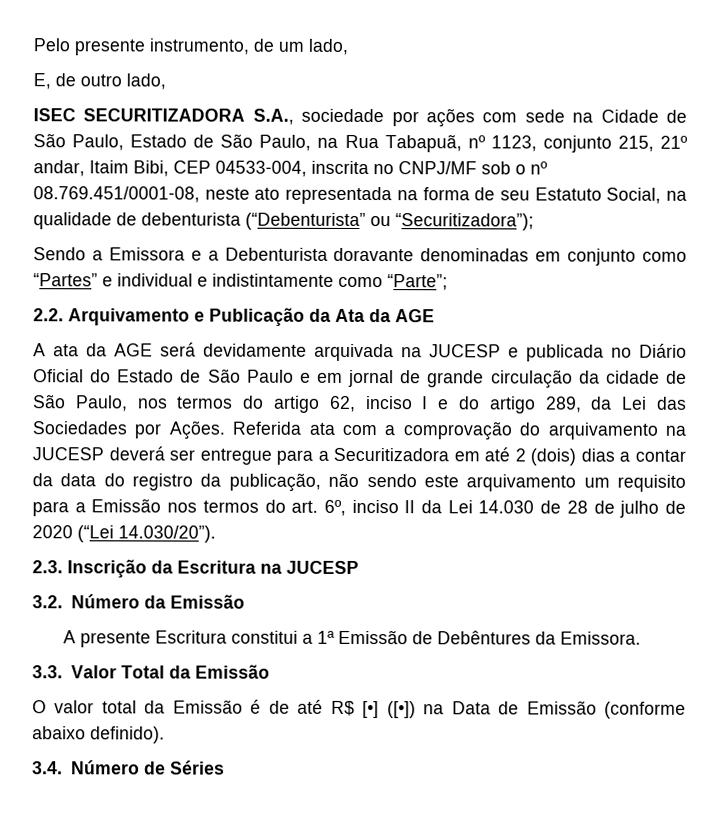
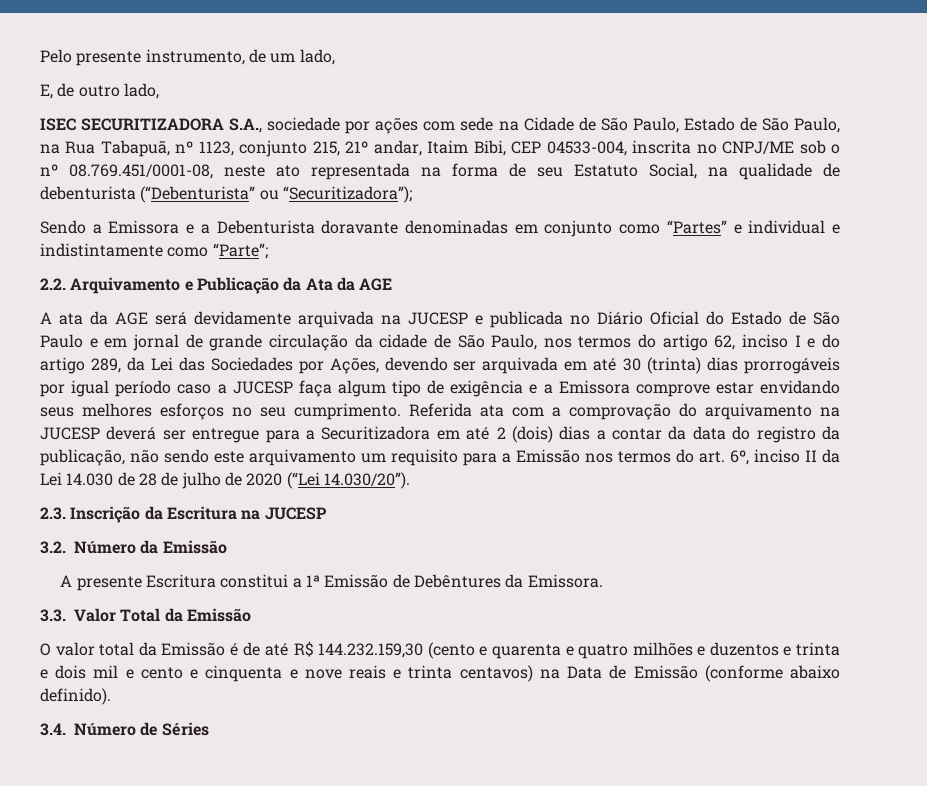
- ISEC SECURITIZADORA S.A., sociedade por ações com sede na Cidade de São Paulo, Estado de São Paulo, na Rua Tabapuã, nº 1123, conjunto 215, 21º andar, Itaim Bibi, CEP 04533-004, inscrita no CNPJ/MF sob o nº 08.769.451/0001-08, neste ato representada na forma de seu Estatuto Social, na qualidade de debenturista (“Debenturista” ou “Securitizadora”);
+ ISEC SECURITIZADORA S.A., sociedade por ações com sede na Cidade de São Paulo, Estado de São Paulo, na Rua Tabapuã, nº 1123, conjunto 215, 21º andar, Itaim Bibi, CEP 04533-004, inscrita no CNPJ/ME sob o nº 08.769.451/0001-08, neste ato representada na forma de seu Estatuto Social, na qualidade de debenturista (“Debenturista” ou “Securitizadora”);
- A ata da AGE será devidamente arquivada na JUCESP e publicada no Diário Oficial do Estado de São Paulo e em jornal de grande circulação da cidade de São Paulo, nos termos do artigo 62, inciso I e do artigo 289, da Lei das Sociedades por Ações.
+ A ata da AGE será devidamente arquivada na JUCESP e publicada no Diário Oficial do Estado de São Paulo e em jornal de grande circulação da cidade de São Paulo, nos termos do artigo 62, inciso I e do artigo 289, da Lei das Sociedades por Ações, devendo ser arquivada em até 30 (trinta) dias prorrogáveis por igual período caso a JUCESP faça algum tipo de exigência e a Emissora comprove estar envidando seus melhores esforços no seu cumprimento.
- O valor total da Emissão é de até R$ [•] ([•]) na Data de Emissão (conforme abaixo definido).
+ O valor total da Emissão é de até R$ 144.232.159,30 (cento e quarenta e quatro milhões e duzentos e trinta e dois mil e cento e cinquenta e nove reais e trinta centavos) na Data de Emissão (conforme abaixo definido).

